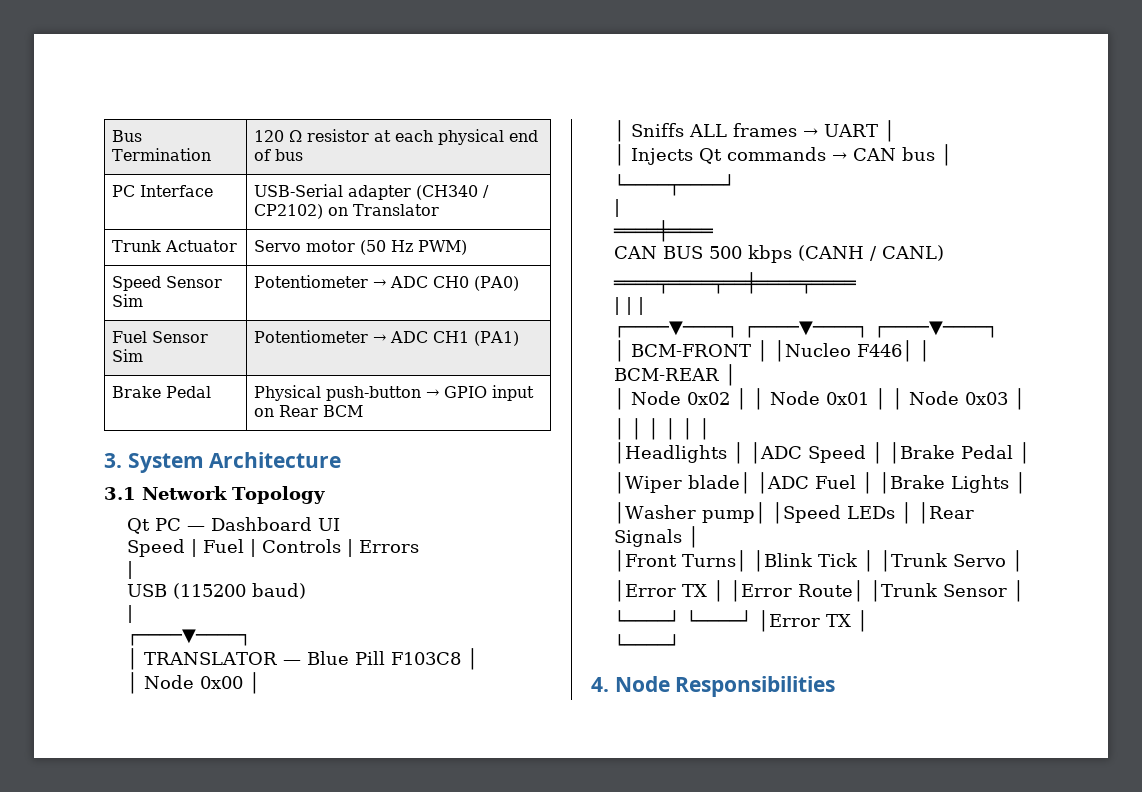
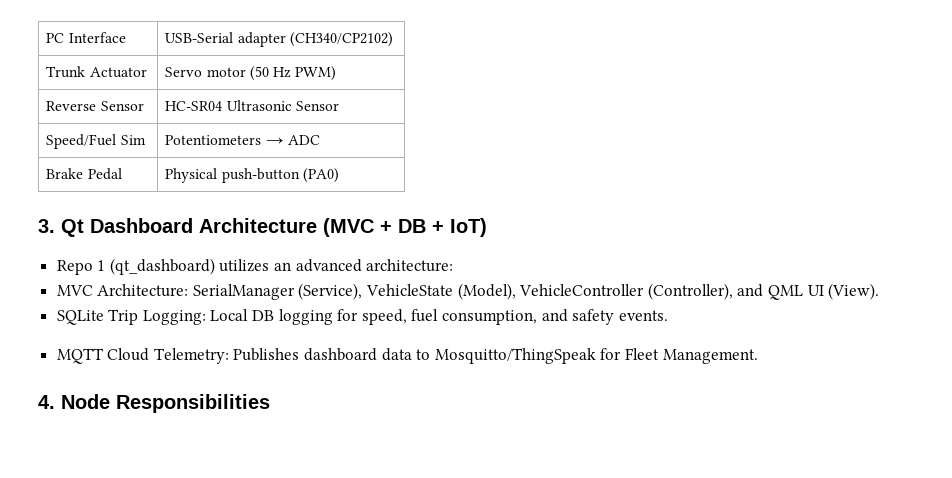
- Bus Termination | 120 Ω resistor at each physical end of bus
- PC Interface | USB-Serial adapter (CH340 / CP2102) on Translator
+ PC Interface | USB-Serial adapter (CH340/CP2102)
- Speed Sensor Sim | Potentiometer → ADC CH0 (PA0)
- Fuel Sensor Sim | Potentiometer → ADC CH1 (PA1)
- Brake Pedal | Physical push-button → GPIO input on Rear BCM
+ Reverse Sensor | HC-SR04 Ultrasonic Sensor
+ Speed/Fuel Sim | Potentiometers → ADC
+ Brake Pedal | Physical push-button (PA0)
- 3. System Architecture
- 3.1 Network Topology
- Qt PC — Dashboard UI
- Speed | Fuel | Controls | Errors
- |
- USB (115200 baud)
- |
- ┌────▼────┐
- │ TRANSLATOR — Blue Pill F103C8 │
- │ Node 0x00 │
- │ Sniffs ALL frames → UART │
- │ Injects Qt commands → CAN bus │
- └────┬────┘
- |
- ════╪════
- CAN BUS 500 kbps (CANH / CANL)
- ════╤════╤══╪════╤════
- | | |
- ┌────▼────┐ ┌────▼────┐ ┌────▼────┐
- │ BCM-FRONT │ │Nucleo F446│ │ BCM-REAR │
- │ Node 0x02 │ │ Node 0x01 │ │ Node 0x03 │
- │ │ │ │ │ │
- │Headlights │ │ADC Speed │ │Brake Pedal │
- │Wiper blade│ │ADC Fuel │ │Brake Lights │
- │Washer pump│ │Speed LEDs │ │Rear Signals │
- │Front Turns│ │Blink Tick │ │Trunk Servo │
- │Error TX │ │Error Route│ │Trunk Sensor │
- └────┘ └────┘ │Error TX │
- └────┘
+ 3. Qt Dashboard Architecture (MVC + DB + IoT)
+ Repo 1 (qt_dashboard) utilizes an advanced architecture:
+ MVC Architecture: SerialManager (Service), VehicleState (Model), VehicleController (Controller), and QML UI (View).
+ SQLite Trip Logging: Local DB logging for speed, fuel consumption, and safety events.
+ MQTT Cloud Telemetry: Publishes dashboard data to Mosquitto/ThingSpeak for Fleet Management.

